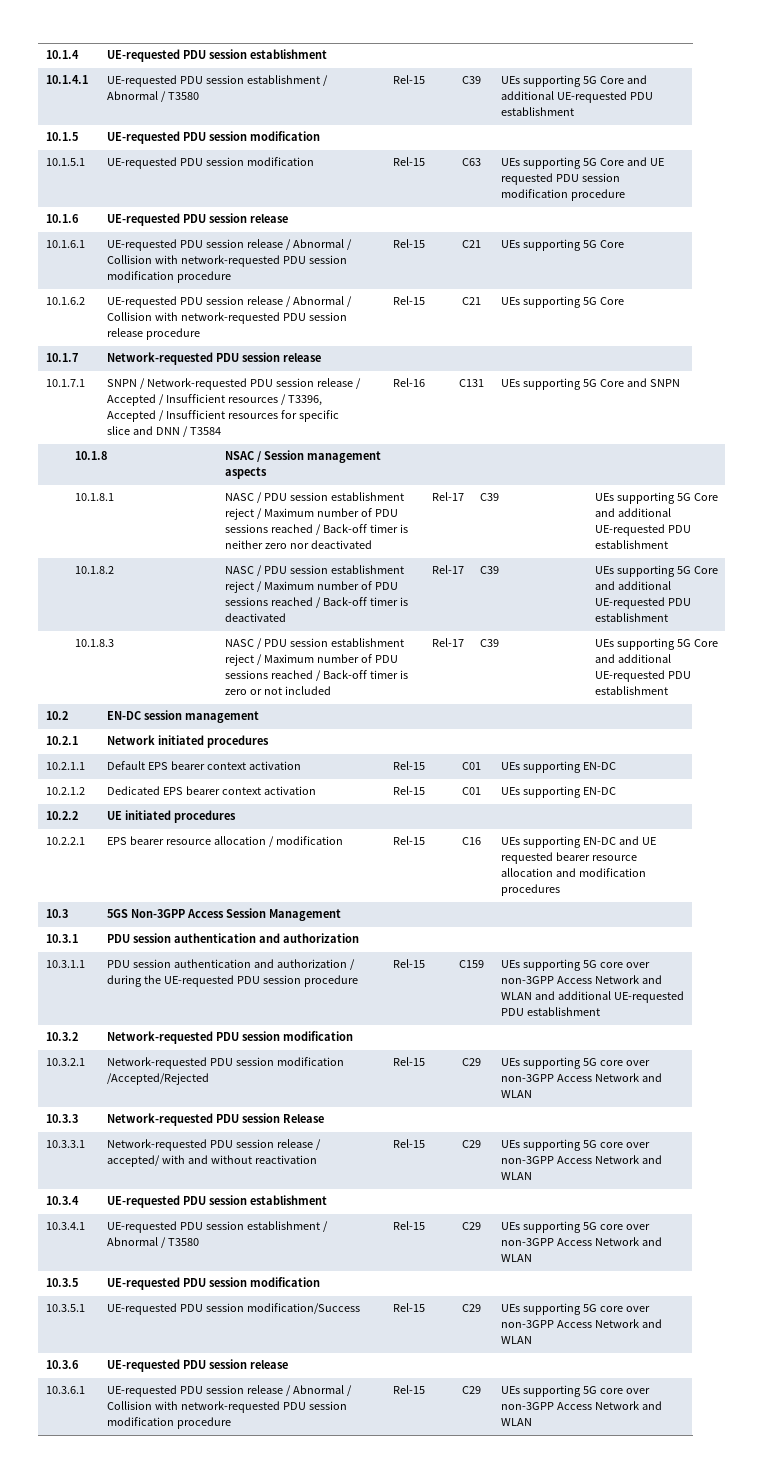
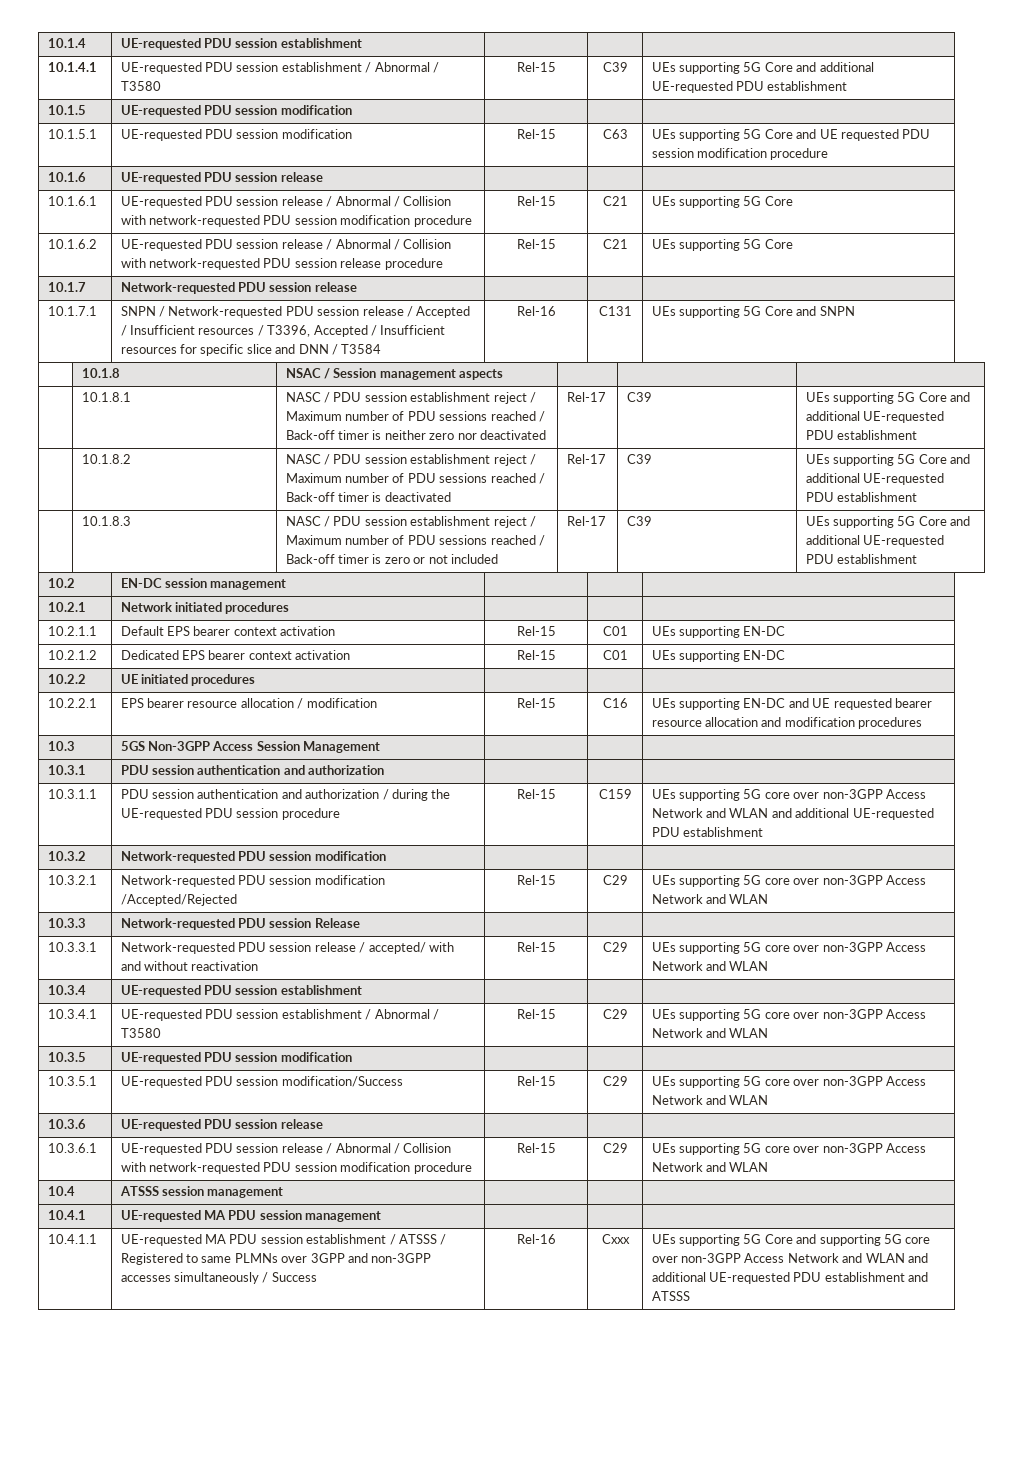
+ 10.4 | ATSSS session management | | |
+ 10.4.1 | UE-requested MA PDU session management | | |
+ 10.4.1.1 | UE-requested MA PDU session establishment / ATSSS / Registered to same PLMNs over 3GPP and non-3GPP accesses simultaneously / Success | Rel-16 | Cxxx | UEs supporting 5G Core and supporting 5G core over non-3GPP Access Network and WLAN and additional UE-requested PDU establishment and ATSSS

